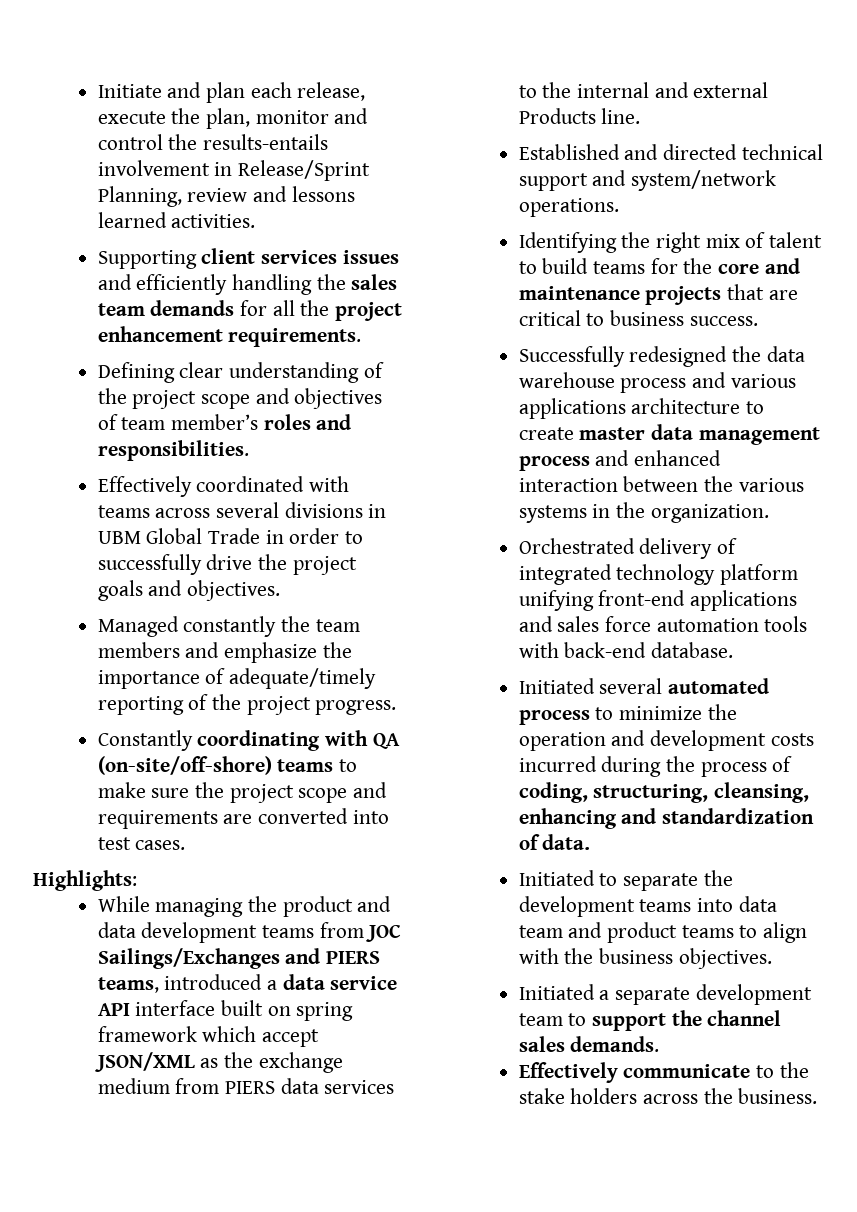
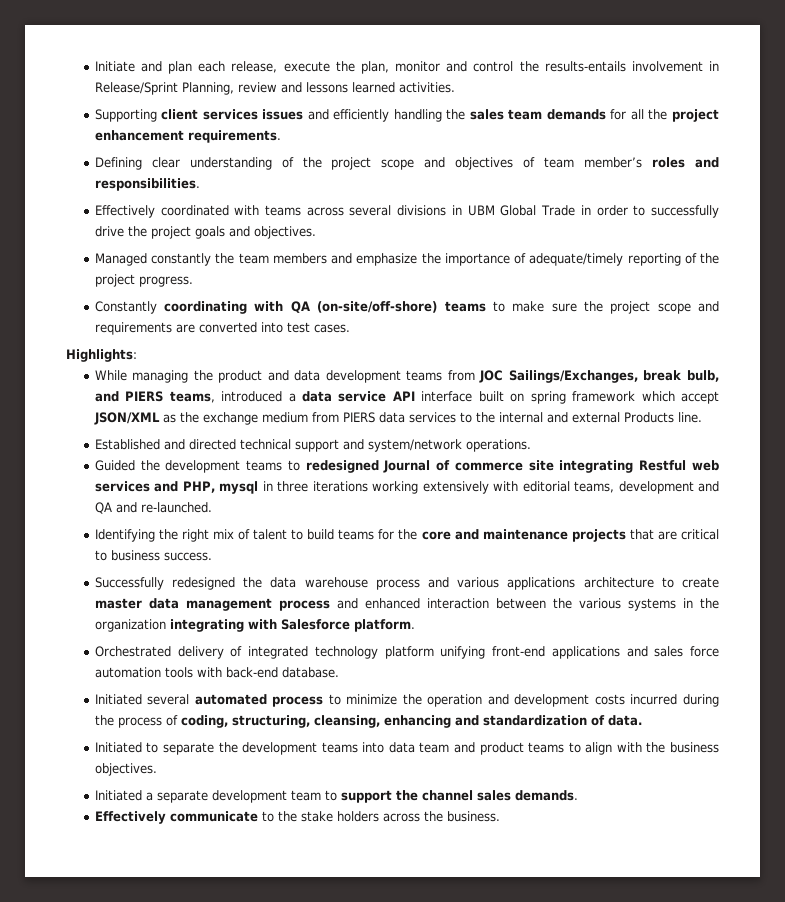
- While managing the product and data development teams from JOC Sailings/Exchanges and PIERS teams, introduced a data service API interface built on spring framework which accept JSON/XML as the exchange medium from PIERS data services to the internal and external Products line.
+ While managing the product and data development teams from JOC Sailings/Exchanges, break bulb, and PIERS teams, introduced a data service API interface built on spring framework which accept JSON/XML as the exchange medium from PIERS data services to the internal and external Products line.
+ Guided the development teams to redesigned Journal of commerce site integrating Restful web services and PHP, mysql in three iterations working extensively with editorial teams, development and QA and re-launched.
- Successfully redesigned the data warehouse process and various applications architecture to create master data management process and enhanced interaction between the various systems in the organization.
+ Successfully redesigned the data warehouse process and various applications architecture to create master data management process and enhanced interaction between the various systems in the organization integrating with Salesforce platform.

